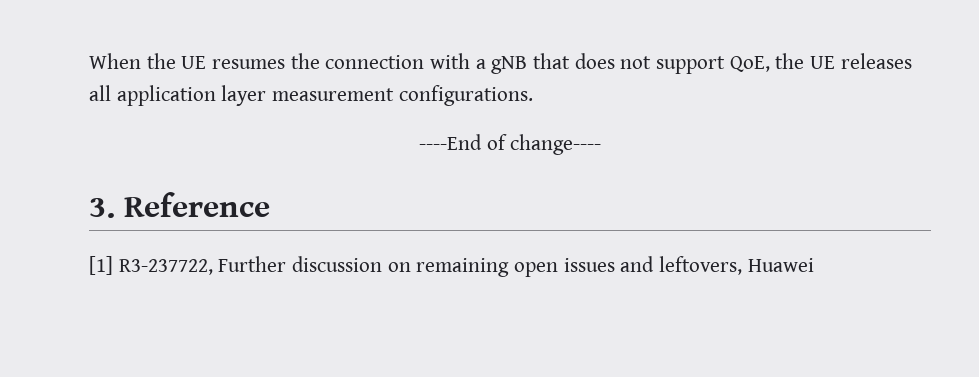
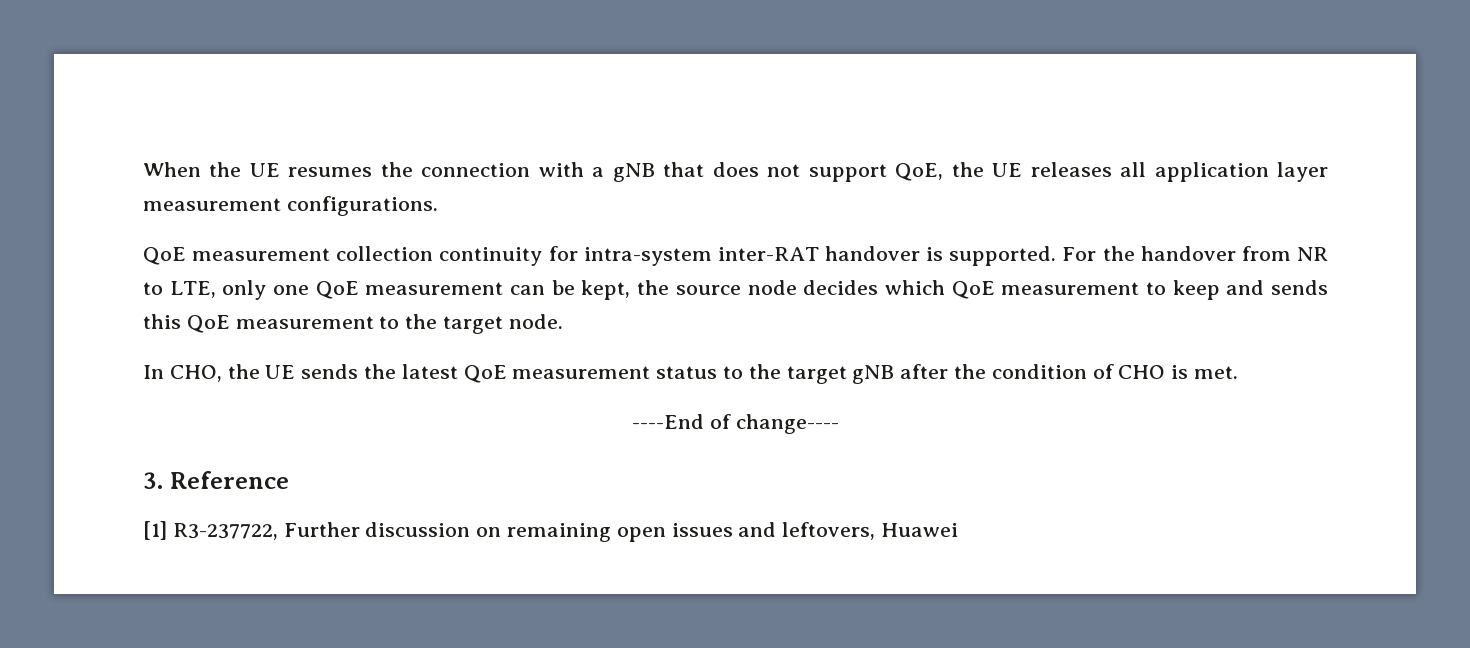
+ QoE measurement collection continuity for intra-system inter-RAT handover is supported. For the handover from NR to LTE, only one QoE measurement can be kept, the source node decides which QoE measurement to keep and sends this QoE measurement to the target node.
+ In CHO, the UE sends the latest QoE measurement status to the target gNB after the condition of CHO is met.

